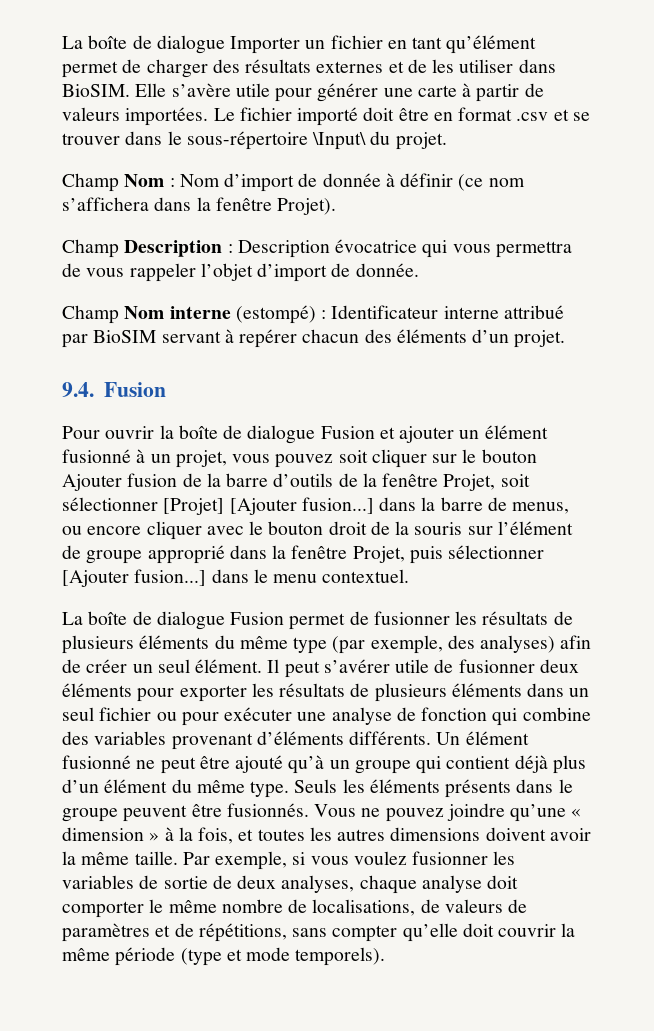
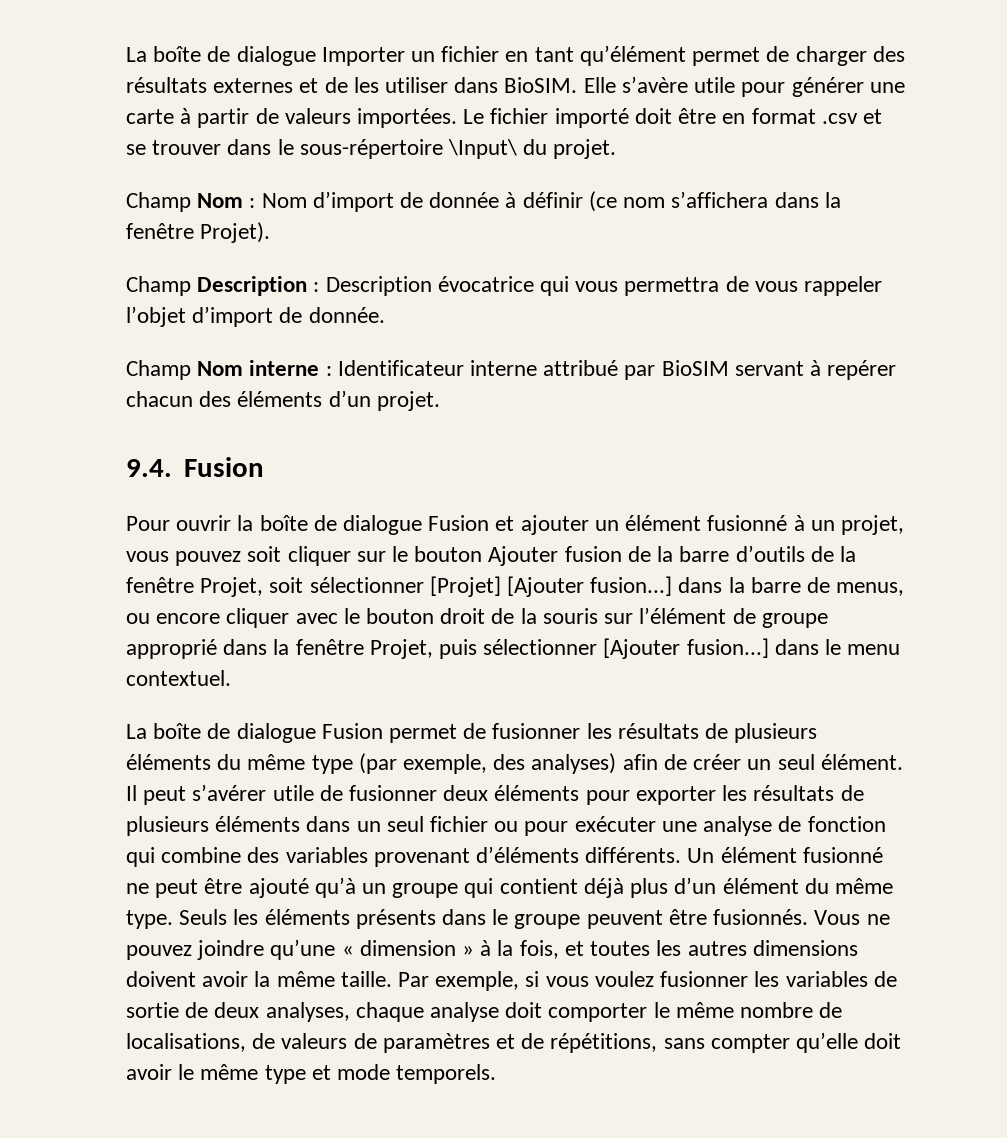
- Champ Nom interne (estompé) : Identificateur interne attribué par BioSIM servant à repérer chacun des éléments d’un projet.
+ Champ Nom interne : Identificateur interne attribué par BioSIM servant à repérer chacun des éléments d’un projet.
- Par exemple, si vous voulez fusionner les variables de sortie de deux analyses, chaque analyse doit comporter le même nombre de localisations, de valeurs de paramètres et de répétitions, sans compter qu’elle doit couvrir la même période (type et mode temporels).
+ Par exemple, si vous voulez fusionner les variables de sortie de deux analyses, chaque analyse doit comporter le même nombre de localisations, de valeurs de paramètres et de répétitions, sans compter qu’elle doit avoir le même type et mode temporels.

